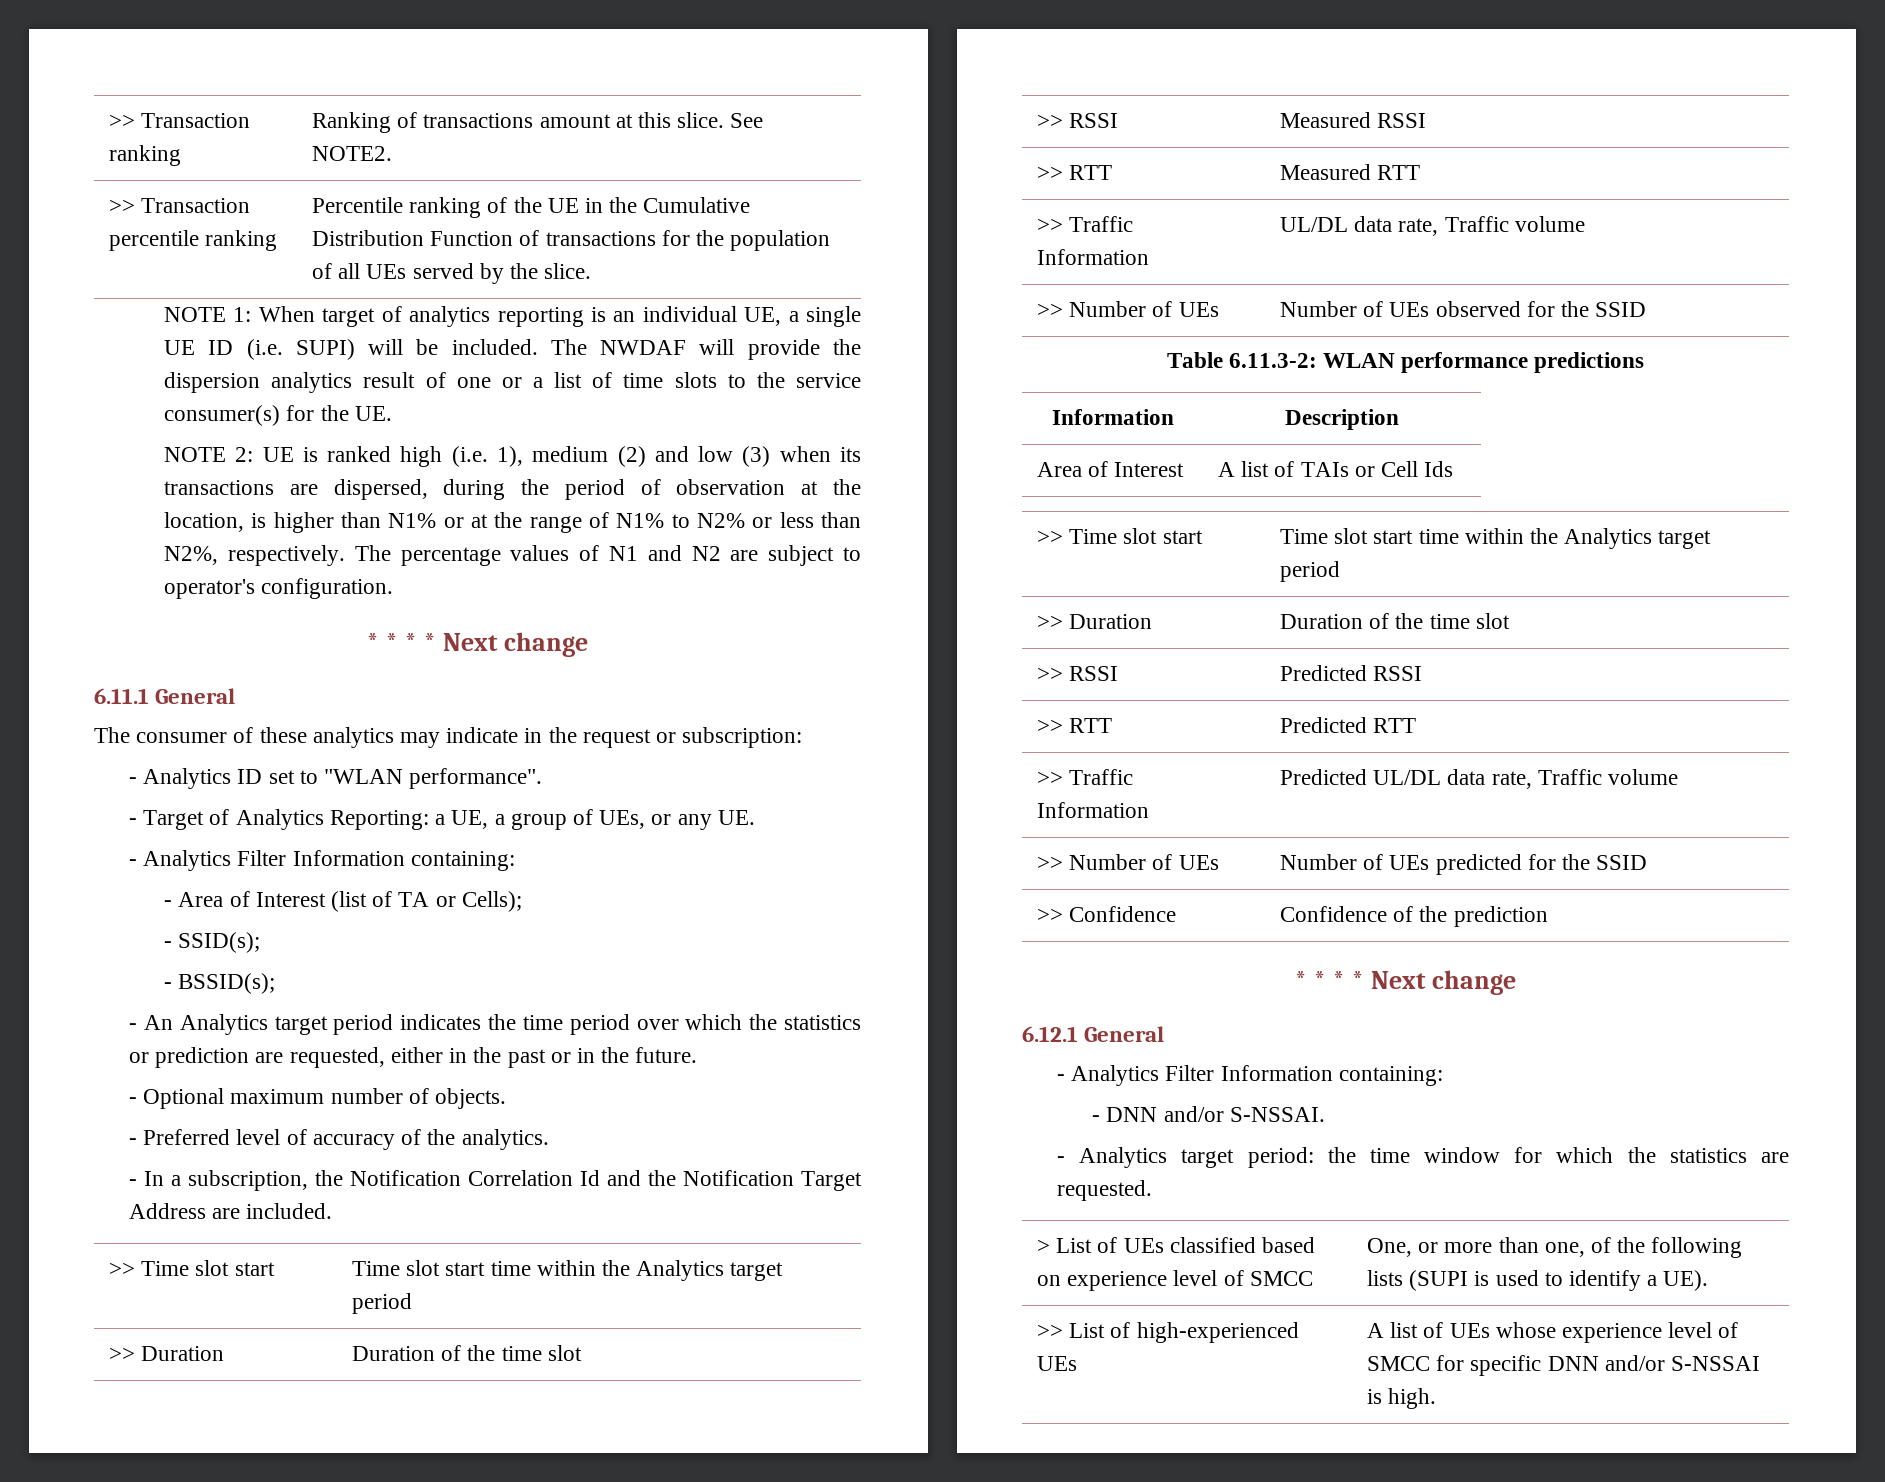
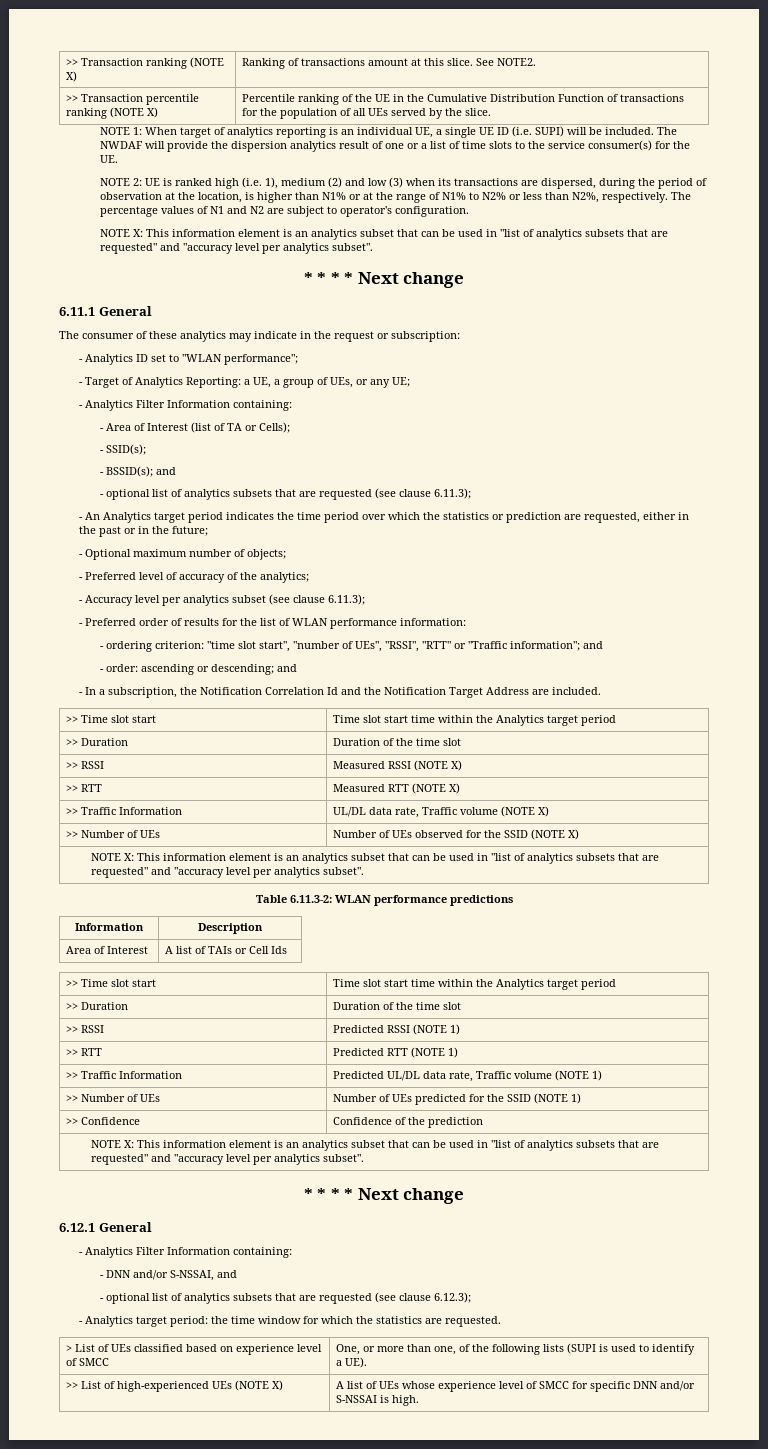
- >> Transaction ranking | Ranking of transactions amount at this slice. See NOTE2.
+ >> Transaction ranking (NOTE X) | Ranking of transactions amount at this slice. See NOTE2.
- >> Transaction percentile ranking | Percentile ranking of the UE in the Cumulative Distribution Function of transactions for the population of all UEs served by the slice.
+ >> Transaction percentile ranking (NOTE X) | Percentile ranking of the UE in the Cumulative Distribution Function of transactions for the population of all UEs served by the slice.
  The percentage values of N1 and N2 are subject to operator's configuration.
+ NOTE X: This information element is an analytics subset that can be used in "list of analytics subsets that are requested" and "accuracy level per analytics subset".
- - Analytics ID set to "WLAN performance".
+ - Analytics ID set to "WLAN performance";
- - Target of Analytics Reporting: a UE, a group of UEs, or any UE.
+ - Target of Analytics Reporting: a UE, a group of UEs, or any UE;
- - BSSID(s);
+ - BSSID(s); and
+ - optional list of analytics subsets that are requested (see clause 6.11.3);
- - An Analytics target period indicates the time period over which the statistics or prediction are requested, either in the past or in the future.
+ - An Analytics target period indicates the time period over which the statistics or prediction are requested, either in the past or in the future;
- - Optional maximum number of objects.
+ - Optional maximum number of objects;
- - Preferred level of accuracy of the analytics.
+ - Preferred level of accuracy of the analytics;
+ - Accuracy level per analytics subset (see clause 6.11.3);
+ - Preferred order of results for the list of WLAN performance information:
+ - ordering criterion: "time slot start", "number of UEs", "RSSI", "RTT" or "Traffic information"; and
+ - order: ascending or descending; and
- >> RSSI | Measured RSSI
+ >> RSSI | Measured RSSI (NOTE X)
- >> RTT | Measured RTT
+ >> RTT | Measured RTT (NOTE X)
- >> Traffic Information | UL/DL data rate, Traffic volume
+ >> Traffic Information | UL/DL data rate, Traffic volume (NOTE X)
- >> Number of UEs | Number of UEs observed for the SSID
+ >> Number of UEs | Number of UEs observed for the SSID (NOTE X)
+ NOTE X: This information element is an analytics subset that can be used in "list of analytics subsets that are requested" and "accuracy level per analytics subset".
- >> RSSI | Predicted RSSI
+ >> RSSI | Predicted RSSI (NOTE 1)
- >> RTT | Predicted RTT
+ >> RTT | Predicted RTT (NOTE 1)
- >> Traffic Information | Predicted UL/DL data rate, Traffic volume
+ >> Traffic Information | Predicted UL/DL data rate, Traffic volume (NOTE 1)
- >> Number of UEs | Number of UEs predicted for the SSID
+ >> Number of UEs | Number of UEs predicted for the SSID (NOTE 1)
  >> Confidence | Confidence of the prediction
+ NOTE X: This information element is an analytics subset that can be used in "list of analytics subsets that are requested" and "accuracy level per analytics subset".
- - DNN and/or S-NSSAI.
+ - DNN and/or S-NSSAI, and
+ - optional list of analytics subsets that are requested (see clause 6.12.3);
- >> List of high-experienced UEs | A list of UEs whose experience level of SMCC for specific DNN and/or S-NSSAI is high.
+ >> List of high-experienced UEs (NOTE X) | A list of UEs whose experience level of SMCC for specific DNN and/or S-NSSAI is high.

